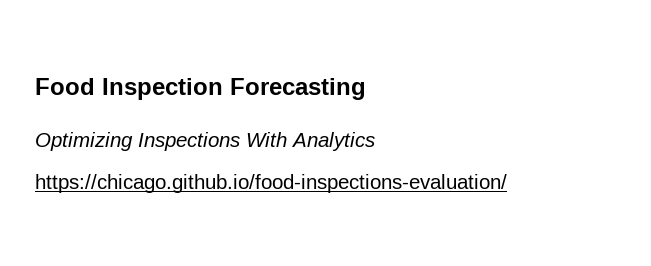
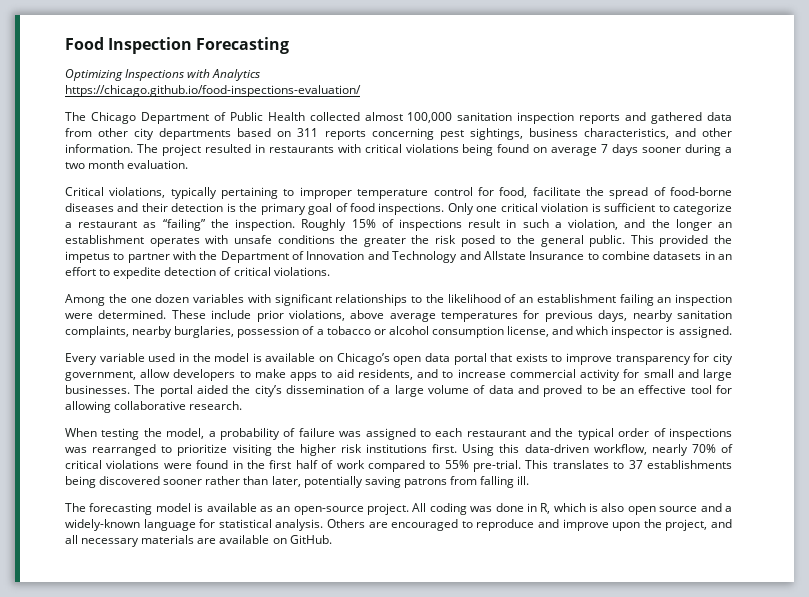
- Optimizing Inspections With Analytics
+ Optimizing Inspections with Analytics
+ The Chicago Department of Public Health collected almost 100,000 sanitation inspection reports and gathered data from other city departments based on 311 reports concerning pest sightings, business characteristics, and other information. The project resulted in restaurants with critical violations being found on average 7 days sooner during a two month evaluation.
+ Critical violations, typically pertaining to improper temperature control for food, facilitate the spread of food-borne diseases and their detection is the primary goal of food inspections. Only one critical violation is sufficient to categorize a restaurant as “failing” the inspection. Roughly 15% of inspections result in such a violation, and the longer an establishment operates with unsafe conditions the greater the risk posed to the general public. This provided the impetus to partner with the Department of Innovation and Technology and Allstate Insurance to combine datasets in an effort to expedite detection of critical violations.
+ Among the one dozen variables with significant relationships to the likelihood of an establishment failing an inspection were determined. These include prior violations, above average temperatures for previous days, nearby sanitation complaints, nearby burglaries, possession of a tobacco or alcohol consumption license, and which inspector is assigned.
+ Every variable used in the model is available on Chicago’s open data portal that exists to improve transparency for city government, allow developers to make apps to aid residents, and to increase commercial activity for small and large businesses. The portal aided the city’s dissemination of a large volume of data and proved to be an effective tool for allowing collaborative research.
+ When testing the model, a probability of failure was assigned to each restaurant and the typical order of inspections was rearranged to prioritize visiting the higher risk institutions first. Using this data-driven workflow, nearly 70% of critical violations were found in the first half of work compared to 55% pre-trial. This translates to 37 establishments being discovered sooner rather than later, potentially saving patrons from falling ill.
+ The forecasting model is available as an open-source project. All coding was done in R, which is also open source and a widely-known language for statistical analysis. Others are encouraged to reproduce and improve upon the project, and all necessary materials are available on GitHub.

